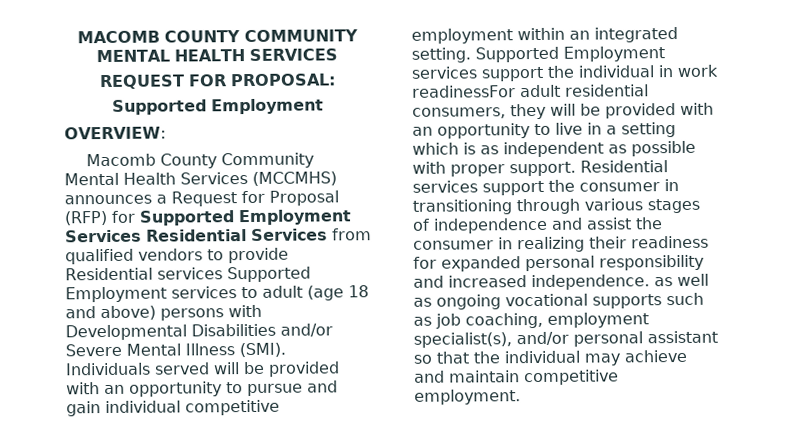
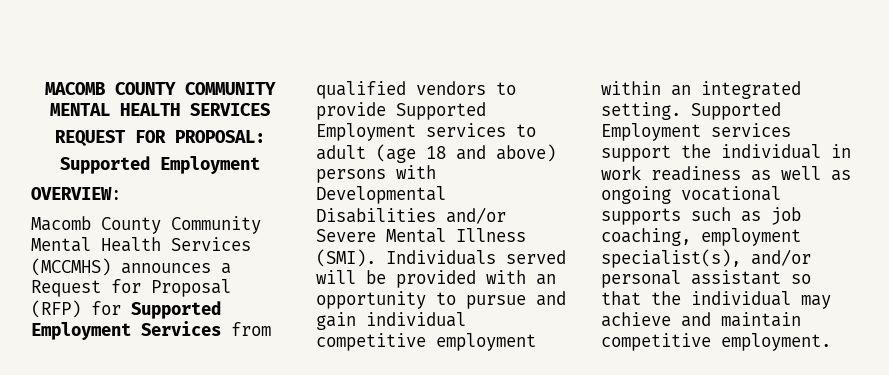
- Macomb County Community Mental Health Services (MCCMHS) announces a Request for Proposal (RFP) for Supported Employment Services Residential Services from qualified vendors to provide Residential services Supported Employment services to adult (age 18 and above) persons with Developmental Disabilities and/or Severe Mental Illness (SMI).
+ Macomb County Community Mental Health Services (MCCMHS) announces a Request for Proposal (RFP) for Supported Employment Services from qualified vendors to provide Supported Employment services to adult (age 18 and above) persons with Developmental Disabilities and/or Severe Mental Illness (SMI).
- Supported Employment services support the individual in work readinessFor adult residential consumers, they will be provided with an opportunity to live in a setting which is as independent as possible with proper support. Residential services support the consumer in transitioning through various stages of independence and assist the consumer in realizing their readiness for expanded personal responsibility and increased independence. as well as ongoing vocational supports such as job coaching, employment specialist(s), and/or personal assistant so that the individual may achieve and maintain competitive employment.
+ Supported Employment services support the individual in work readiness as well as ongoing vocational supports such as job coaching, employment specialist(s), and/or personal assistant so that the individual may achieve and maintain competitive employment.

